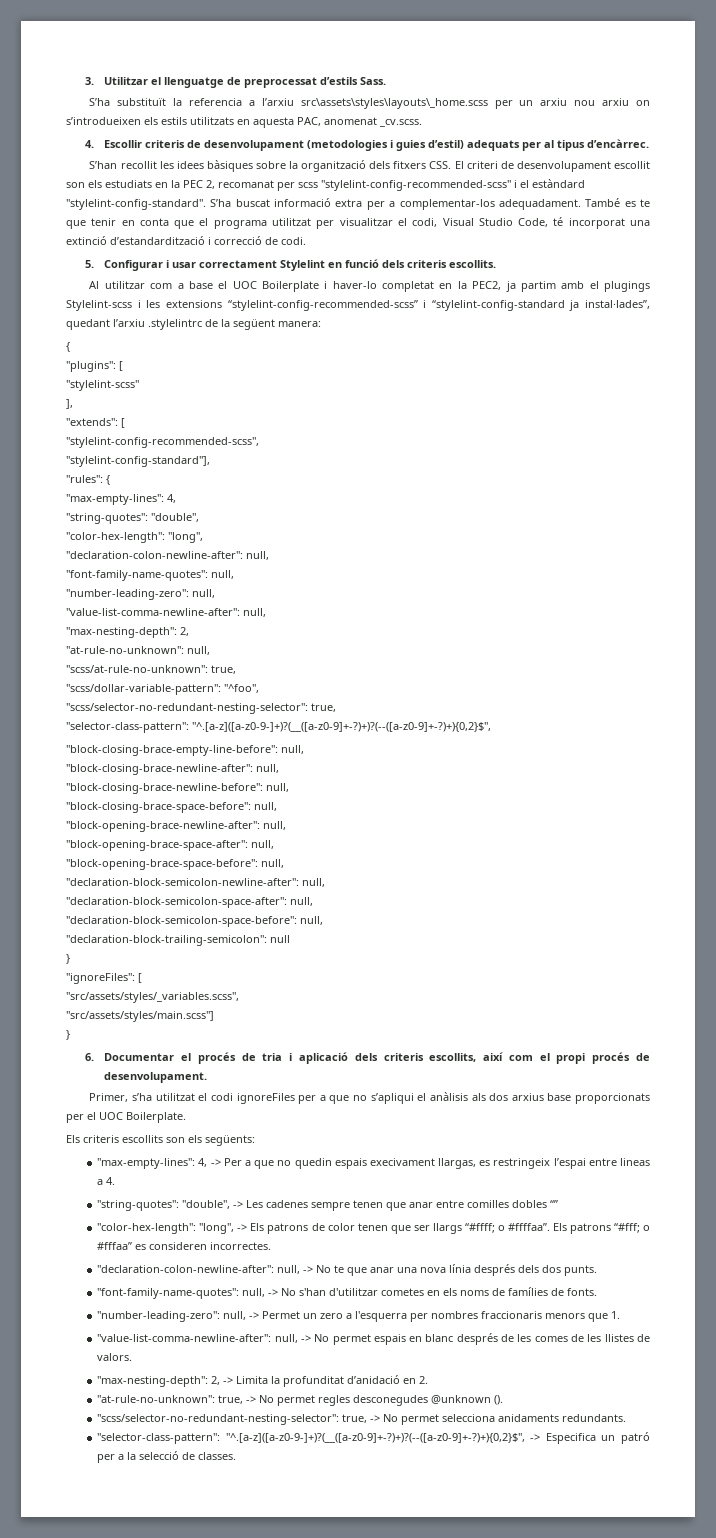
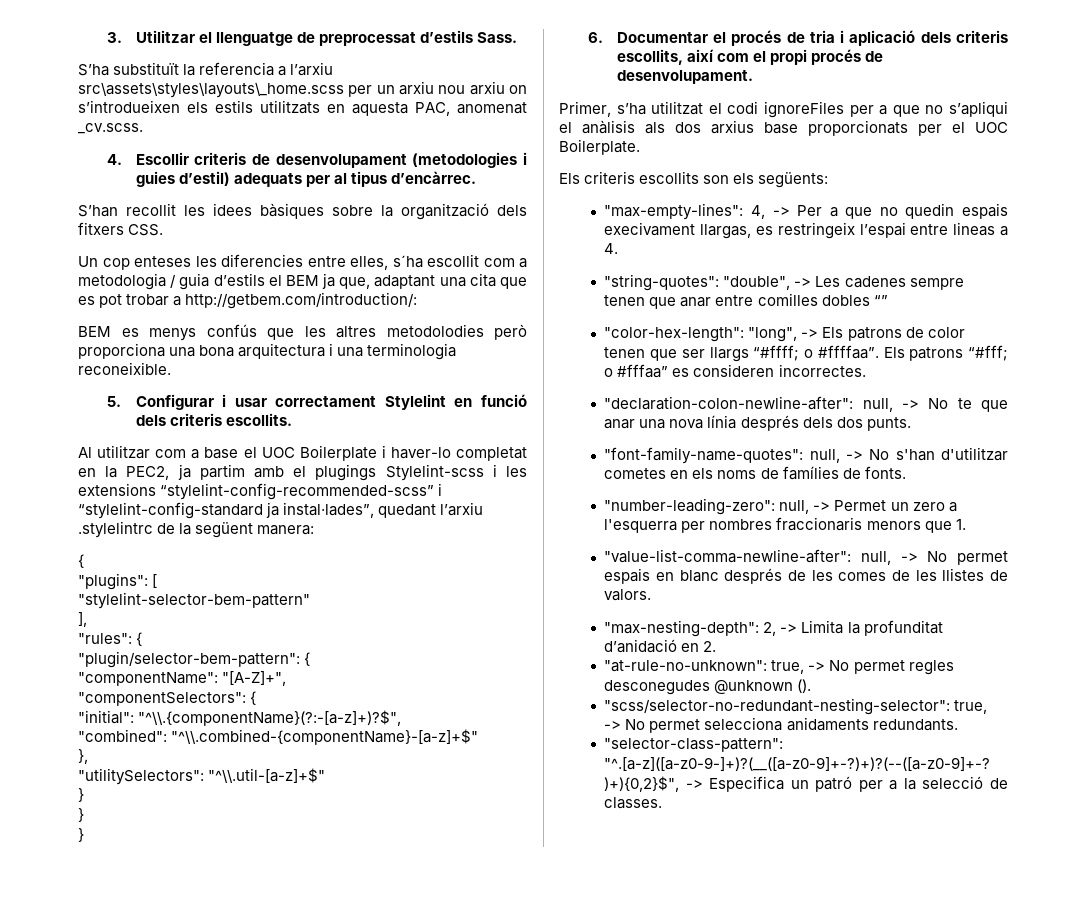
- S’han recollit les idees bàsiques sobre la organització dels fitxers CSS. El criteri de desenvolupament escollit son els estudiats en la PEC 2, recomanat per scss "stylelint-config-recommended-scss" i el estàndard "stylelint-config-standard". S’ha buscat informació extra per a complementar-los adequadament. També es te que tenir en conta que el programa utilitzat per visualitzar el codi, Visual Studio Code, té incorporat una extinció d’estandardització i correcció de codi.
+ S’han recollit les idees bàsiques sobre la organització dels fitxers CSS.
+ Un cop enteses les diferencies entre elles, s´ha escollit com a metodologia / guia d’estils el BEM ja que, adaptant una cita que es pot trobar a http://getbem.com/introduction/:
+ BEM es menys confús que les altres metodolodies però proporciona una bona arquitectura i una terminologia reconeixible.
- "stylelint-scss"
+ "stylelint-selector-bem-pattern"
- "extends": [
- "stylelint-config-recommended-scss",
- "stylelint-config-standard"],
  "rules": {
- "max-empty-lines": 4,
- "string-quotes": "double",
- "color-hex-length": "long",
- "declaration-colon-newline-after": null,
- "font-family-name-quotes": null,
- "number-leading-zero": null,
- "value-list-comma-newline-after": null,
- "max-nesting-depth": 2,
- "at-rule-no-unknown": null,
- "scss/at-rule-no-unknown": true,
- "scss/dollar-variable-pattern": "^foo",
- "scss/selector-no-redundant-nesting-selector": true,
- "selector-class-pattern": "^.[a-z]([a-z0-9-]+)?(__([a-z0-9]+-?)+)?(--([a-z0-9]+-?)+){0,2}$",
- "block-closing-brace-empty-line-before": null,
- "block-closing-brace-newline-after": null,
- "block-closing-brace-newline-before": null,
- "block-closing-brace-space-before": null,
- "block-opening-brace-newline-after": null,
- "block-opening-brace-space-after": null,
- "block-opening-brace-space-before": null,
- "declaration-block-semicolon-newline-after": null,
- "declaration-block-semicolon-space-after": null,
- "declaration-block-semicolon-space-before": null,
- "declaration-block-trailing-semicolon": null
+ "plugin/selector-bem-pattern": {
+ "componentName": "[A-Z]+",
+ "componentSelectors": {
+ "initial": "^\\.{componentName}(?:-[a-z]+)?$",
+ "combined": "^\\.combined-{componentName}-[a-z]+$"
+ },
+ "utilitySelectors": "^\\.util-[a-z]+$"
  }
- "ignoreFiles": [
- "src/assets/styles/_variables.scss",
- "src/assets/styles/main.scss"]
+ }

